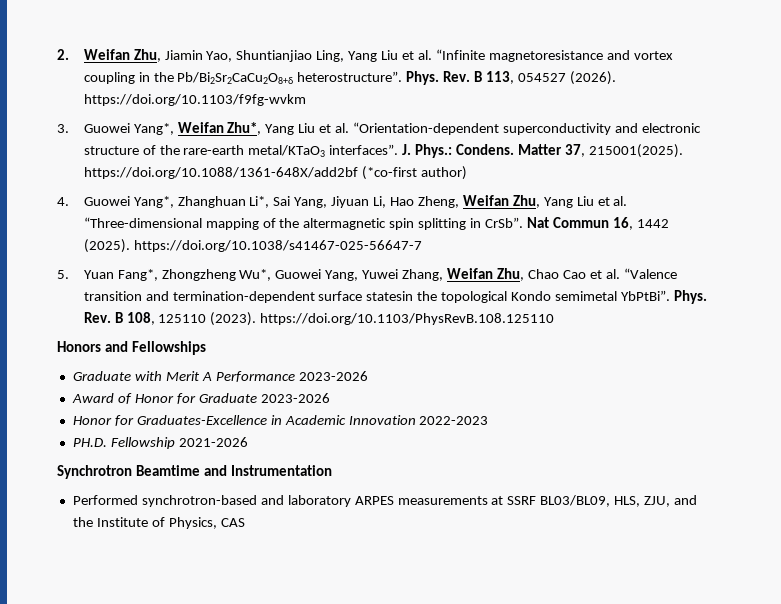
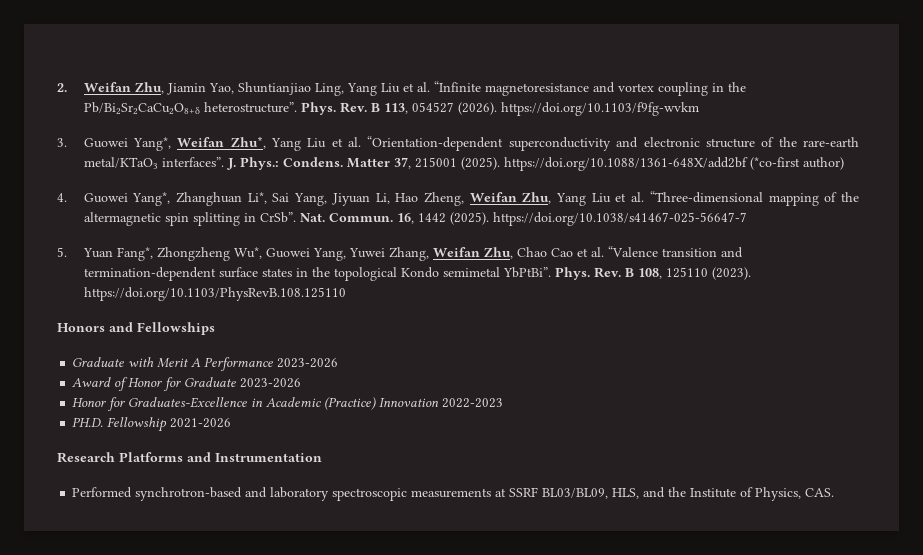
- Matter 37, 215001(2025). https://doi.org/10.1088/1361-648X/add2bf (*co-first author)
+ Matter 37, 215001 (2025). https://doi.org/10.1088/1361-648X/add2bf (*co-first author)
- Nat Commun 16, 1442 (2025). https://doi.org/10.1038/s41467-025-56647-7
+ Nat. Commun. 16, 1442 (2025). https://doi.org/10.1038/s41467-025-56647-7
- 5. Yuan Fang*, Zhongzheng Wu*, Guowei Yang, Yuwei Zhang, Weifan Zhu, Chao Cao et al. “Valence transition and termination-dependent surface statesin the topological Kondo semimetal YbPtBi”.
+ 5. Yuan Fang*, Zhongzheng Wu*, Guowei Yang, Yuwei Zhang, Weifan Zhu, Chao Cao et al. “Valence transition and termination-dependent surface states in the topological Kondo semimetal YbPtBi”.
- Honor for Graduates-Excellence in Academic Innovation 2022-2023
+ Honor for Graduates-Excellence in Academic (Practice) Innovation 2022-2023
- Synchrotron Beamtime and Instrumentation
+ Research Platforms and Instrumentation
- Performed synchrotron-based and laboratory ARPES measurements at SSRF BL03/BL09, HLS, ZJU, and the Institute of Physics, CAS
+ Performed synchrotron-based and laboratory spectroscopic measurements at SSRF BL03/BL09, HLS, and the Institute of Physics, CAS.

